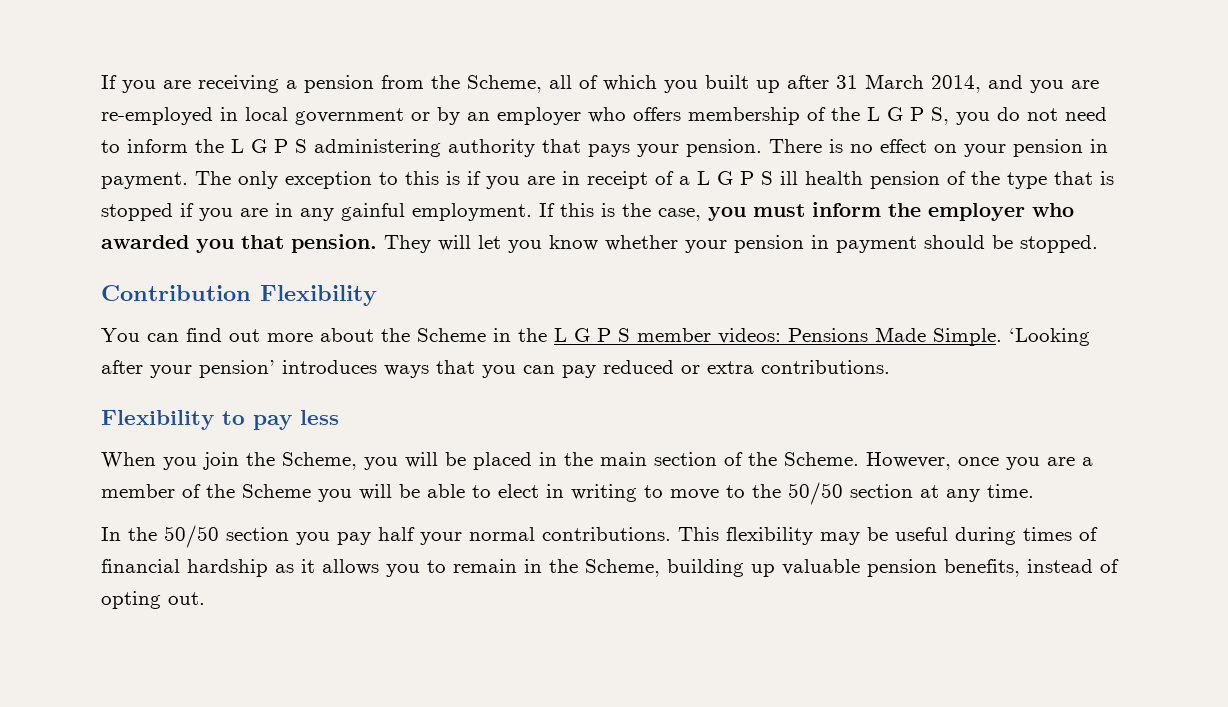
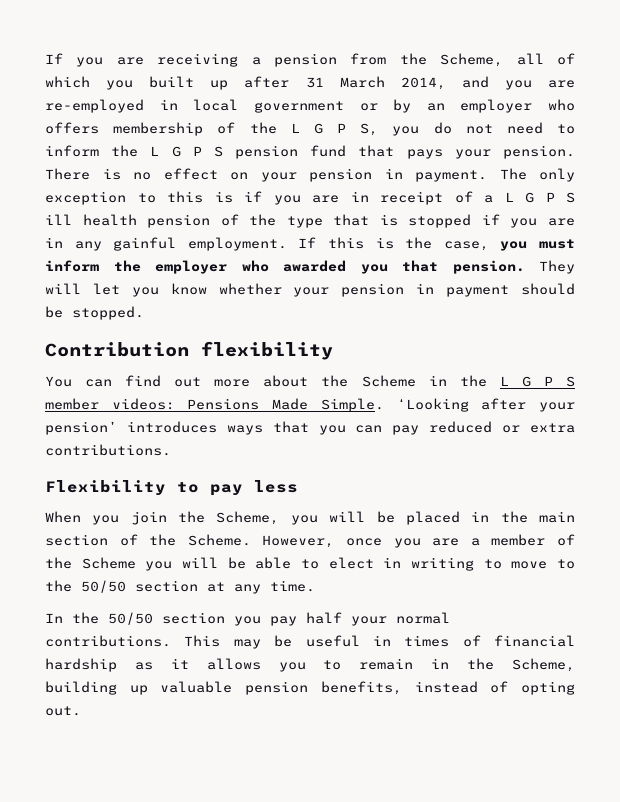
- If you are receiving a pension from the Scheme, all of which you built up after 31 March 2014, and you are re-employed in local government or by an employer who offers membership of the L G P S, you do not need to inform the L G P S administering authority that pays your pension.
+ If you are receiving a pension from the Scheme, all of which you built up after 31 March 2014, and you are re-employed in local government or by an employer who offers membership of the L G P S, you do not need to inform the L G P S pension fund that pays your pension.
- Contribution Flexibility
+ Contribution flexibility
- This flexibility may be useful during times of financial hardship as it allows you to remain in the Scheme, building up valuable pension benefits, instead of opting out.
+ This may be useful in times of financial hardship as it allows you to remain in the Scheme, building up valuable pension benefits, instead of opting out.

